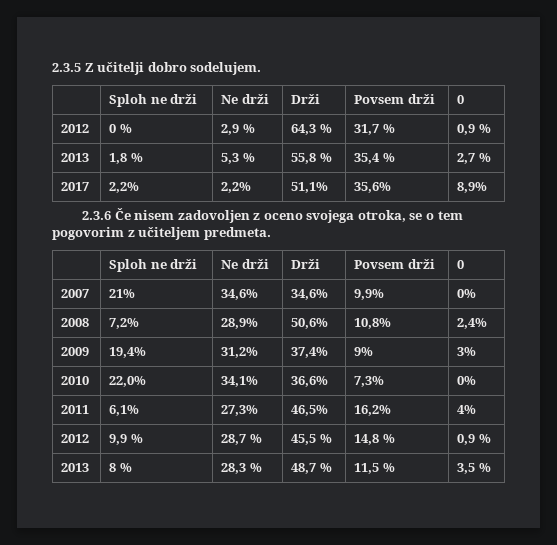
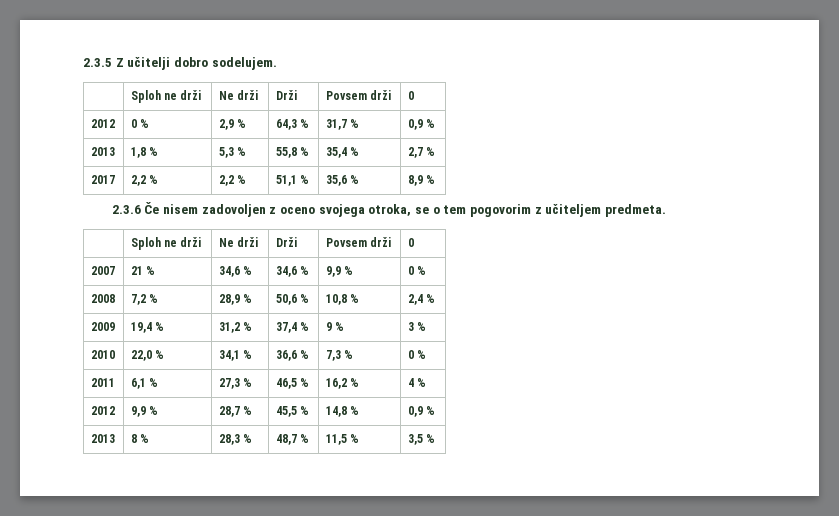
- 2017 | 2,2% | 2,2% | 51,1% | 35,6% | 8,9%
+ 2017 | 2,2 % | 2,2 % | 51,1 % | 35,6 % | 8,9 %
- 2007 | 21% | 34,6% | 34,6% | 9,9% | 0%
- 2008 | 7,2% | 28,9% | 50,6% | 10,8% | 2,4%
- 2009 | 19,4% | 31,2% | 37,4% | 9% | 3%
- 2010 | 22,0% | 34,1% | 36,6% | 7,3% | 0%
- 2011 | 6,1% | 27,3% | 46,5% | 16,2% | 4%
+ 2007 | 21 % | 34,6 % | 34,6 % | 9,9 % | 0 %
+ 2008 | 7,2 % | 28,9 % | 50,6 % | 10,8 % | 2,4 %
+ 2009 | 19,4 % | 31,2 % | 37,4 % | 9 % | 3 %
+ 2010 | 22,0 % | 34,1 % | 36,6 % | 7,3 % | 0 %
+ 2011 | 6,1 % | 27,3 % | 46,5 % | 16,2 % | 4 %

